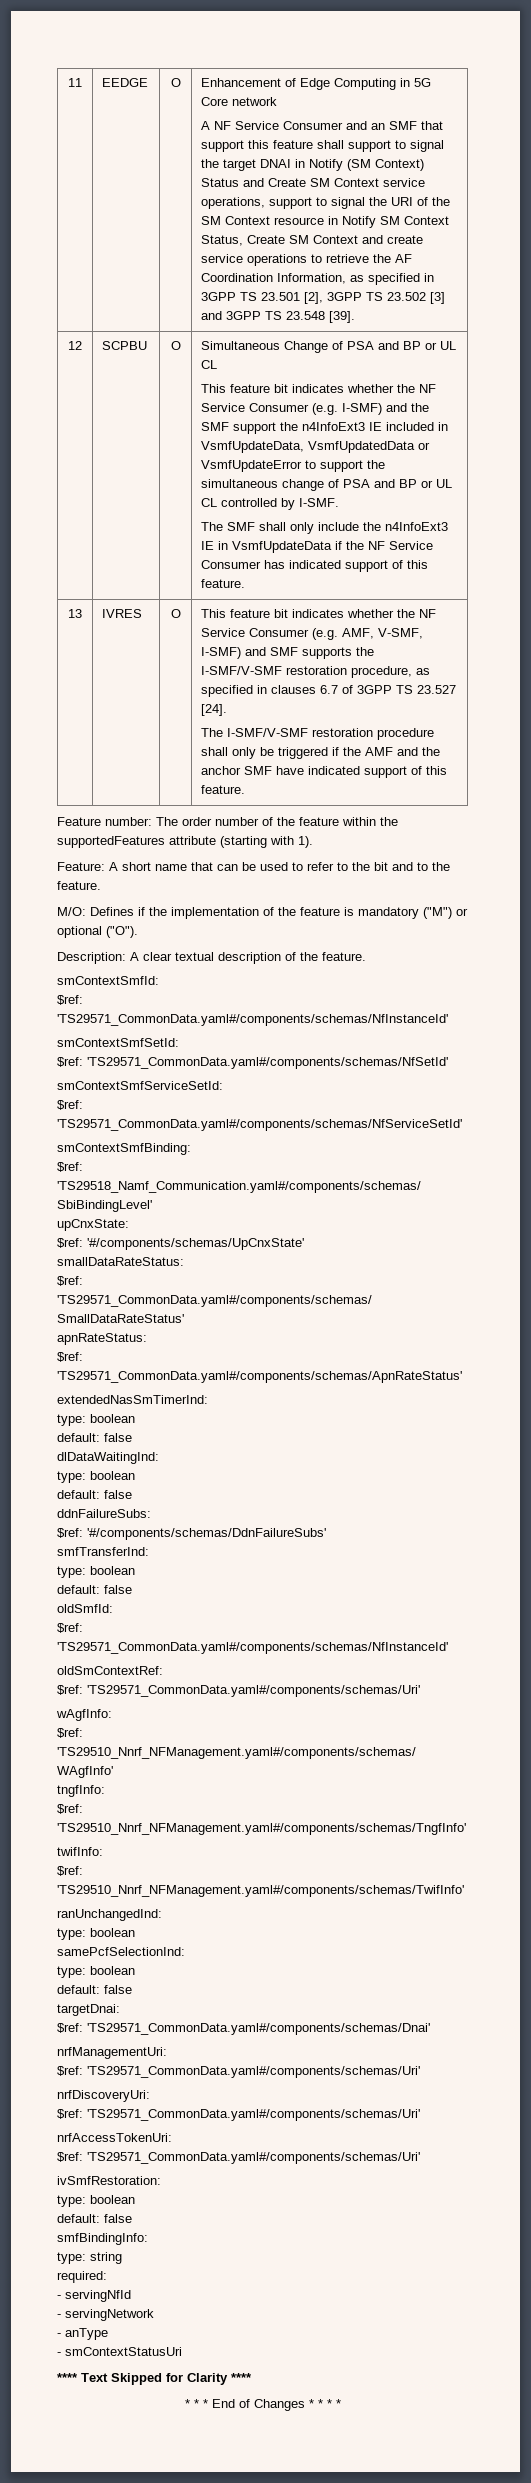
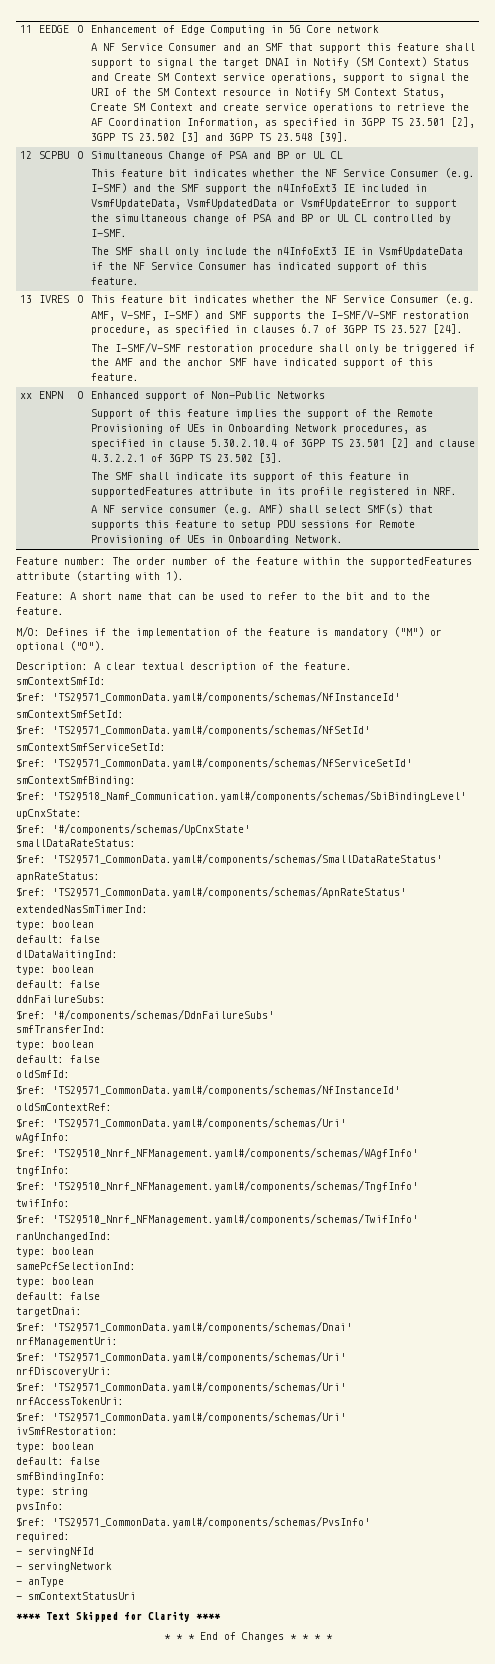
+ xx | ENPN | O | Enhanced support of Non-Public Networks
+ Support of this feature implies the support of the Remote Provisioning of UEs in Onboarding Network procedures, as specified in clause 5.30.2.10.4 of 3GPP TS 23.501 [2] and clause 4.3.2.2.1 of 3GPP TS 23.502 [3].
+ The SMF shall indicate its support of this feature in supportedFeatures attribute in its profile registered in NRF.
+ A NF service consumer (e.g. AMF) shall select SMF(s) that supports this feature to setup PDU sessions for Remote Provisioning of UEs in Onboarding Network.
+ pvsInfo:
+ $ref: 'TS29571_CommonData.yaml#/components/schemas/PvsInfo'

